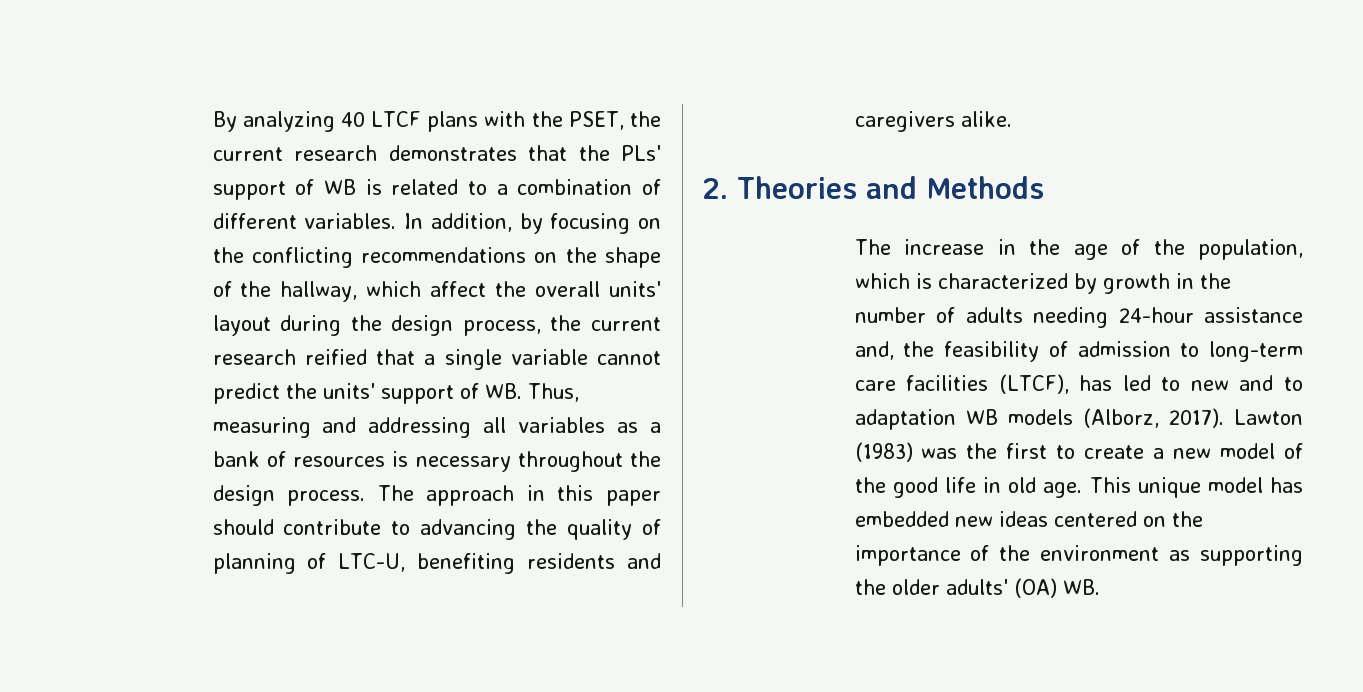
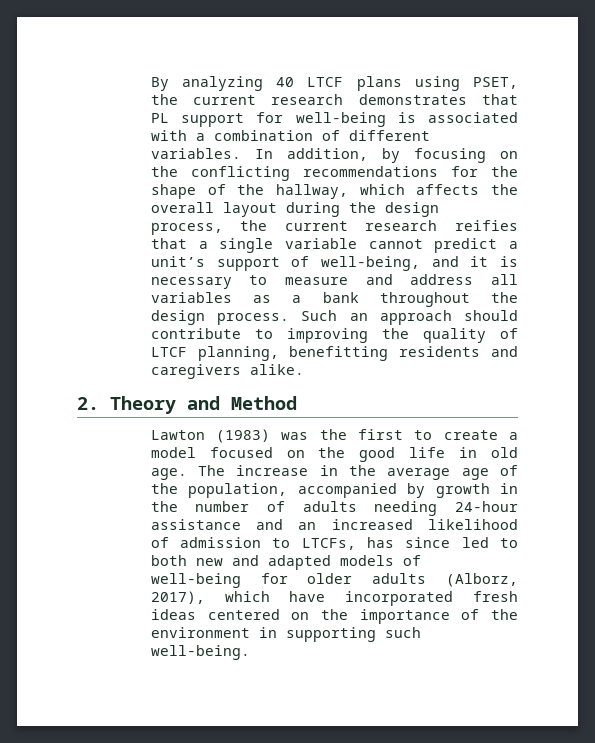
- By analyzing 40 LTCF plans with the PSET, the current research demonstrates that the PLs' support of WB is related to a combination of different variables.
+ By analyzing 40 LTCF plans using PSET, the current research demonstrates that PL support for well-being is associated with a combination of different variables.
- In addition, by focusing on the conflicting recommendations on the shape of the hallway, which affect the overall units' layout during the design process, the current research reified that a single variable cannot predict the units' support of WB. Thus, measuring and addressing all variables as a bank of resources is necessary throughout the design process. The approach in this paper should contribute to advancing the quality of planning of LTC-U, benefiting residents and caregivers alike.
+ In addition, by focusing on the conflicting recommendations for the shape of the hallway, which affects the overall layout during the design process, the current research reifies that a single variable cannot predict a unit’s support of well-being, and it is necessary to measure and address all variables as a bank throughout the design process. Such an approach should contribute to improving the quality of LTCF planning, benefitting residents and caregivers alike.
- 2. Theories and Methods
- The increase in the age of the population, which is characterized by growth in the number of adults needing 24-hour assistance and, the feasibility of admission to long-term care facilities (LTCF), has led to new and to adaptation WB models (Alborz, 2017). Lawton (1983) was the first to create a new model of the good life in old age. This unique model has embedded new ideas centered on the importance of the environment as supporting the older adults' (OA) WB.
+ 2. Theory and Method
+ Lawton (1983) was the first to create a model focused on the good life in old age. The increase in the average age of the population, accompanied by growth in the number of adults needing 24-hour assistance and an increased likelihood of admission to LTCFs, has since led to both new and adapted models of well-being for older adults (Alborz, 2017), which have incorporated fresh ideas centered on the importance of the environment in supporting such well-being.

